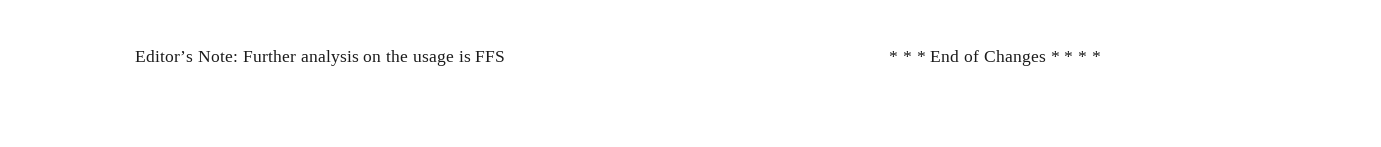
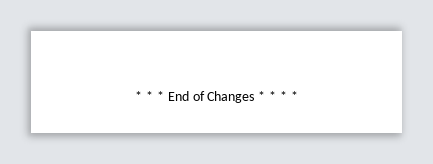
- Editor’s Note: Further analysis on the usage is FFS

